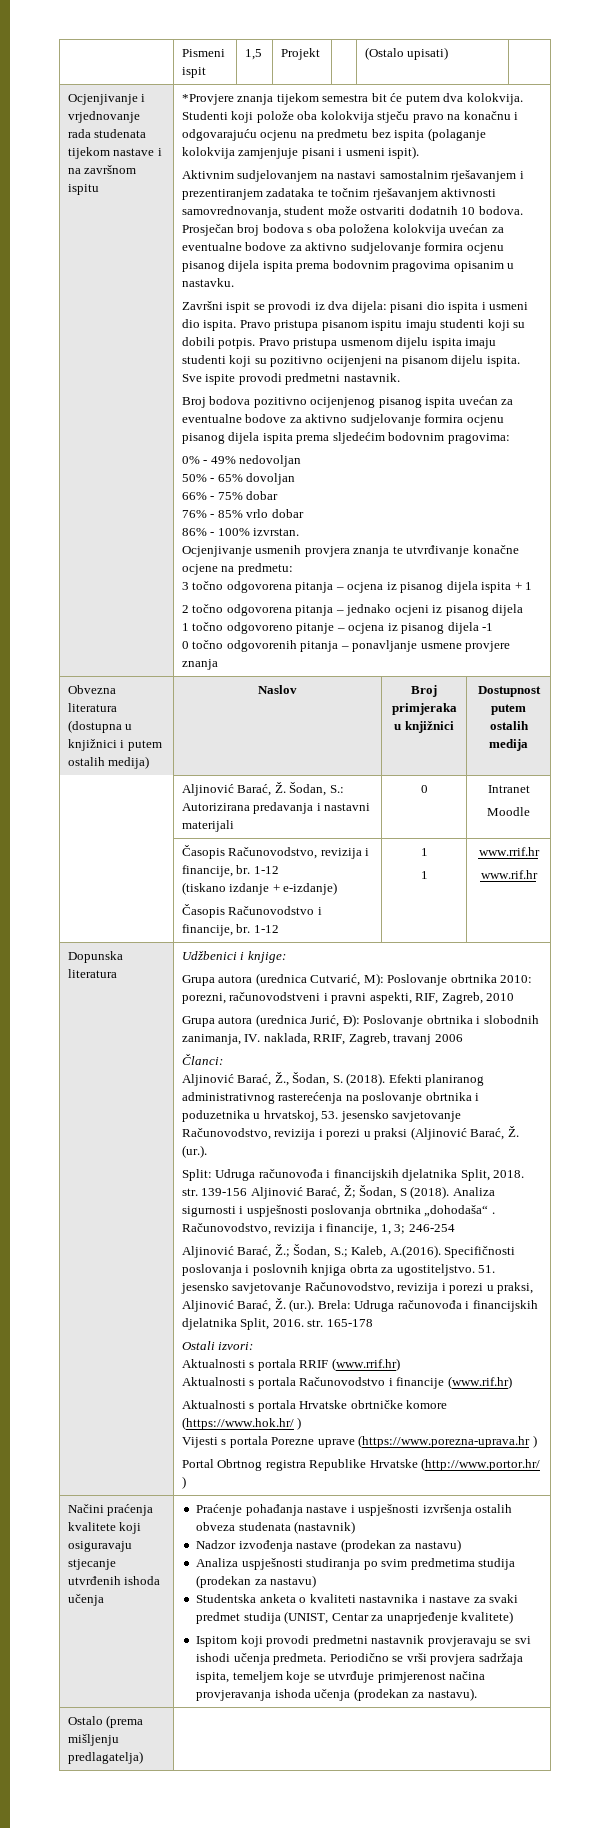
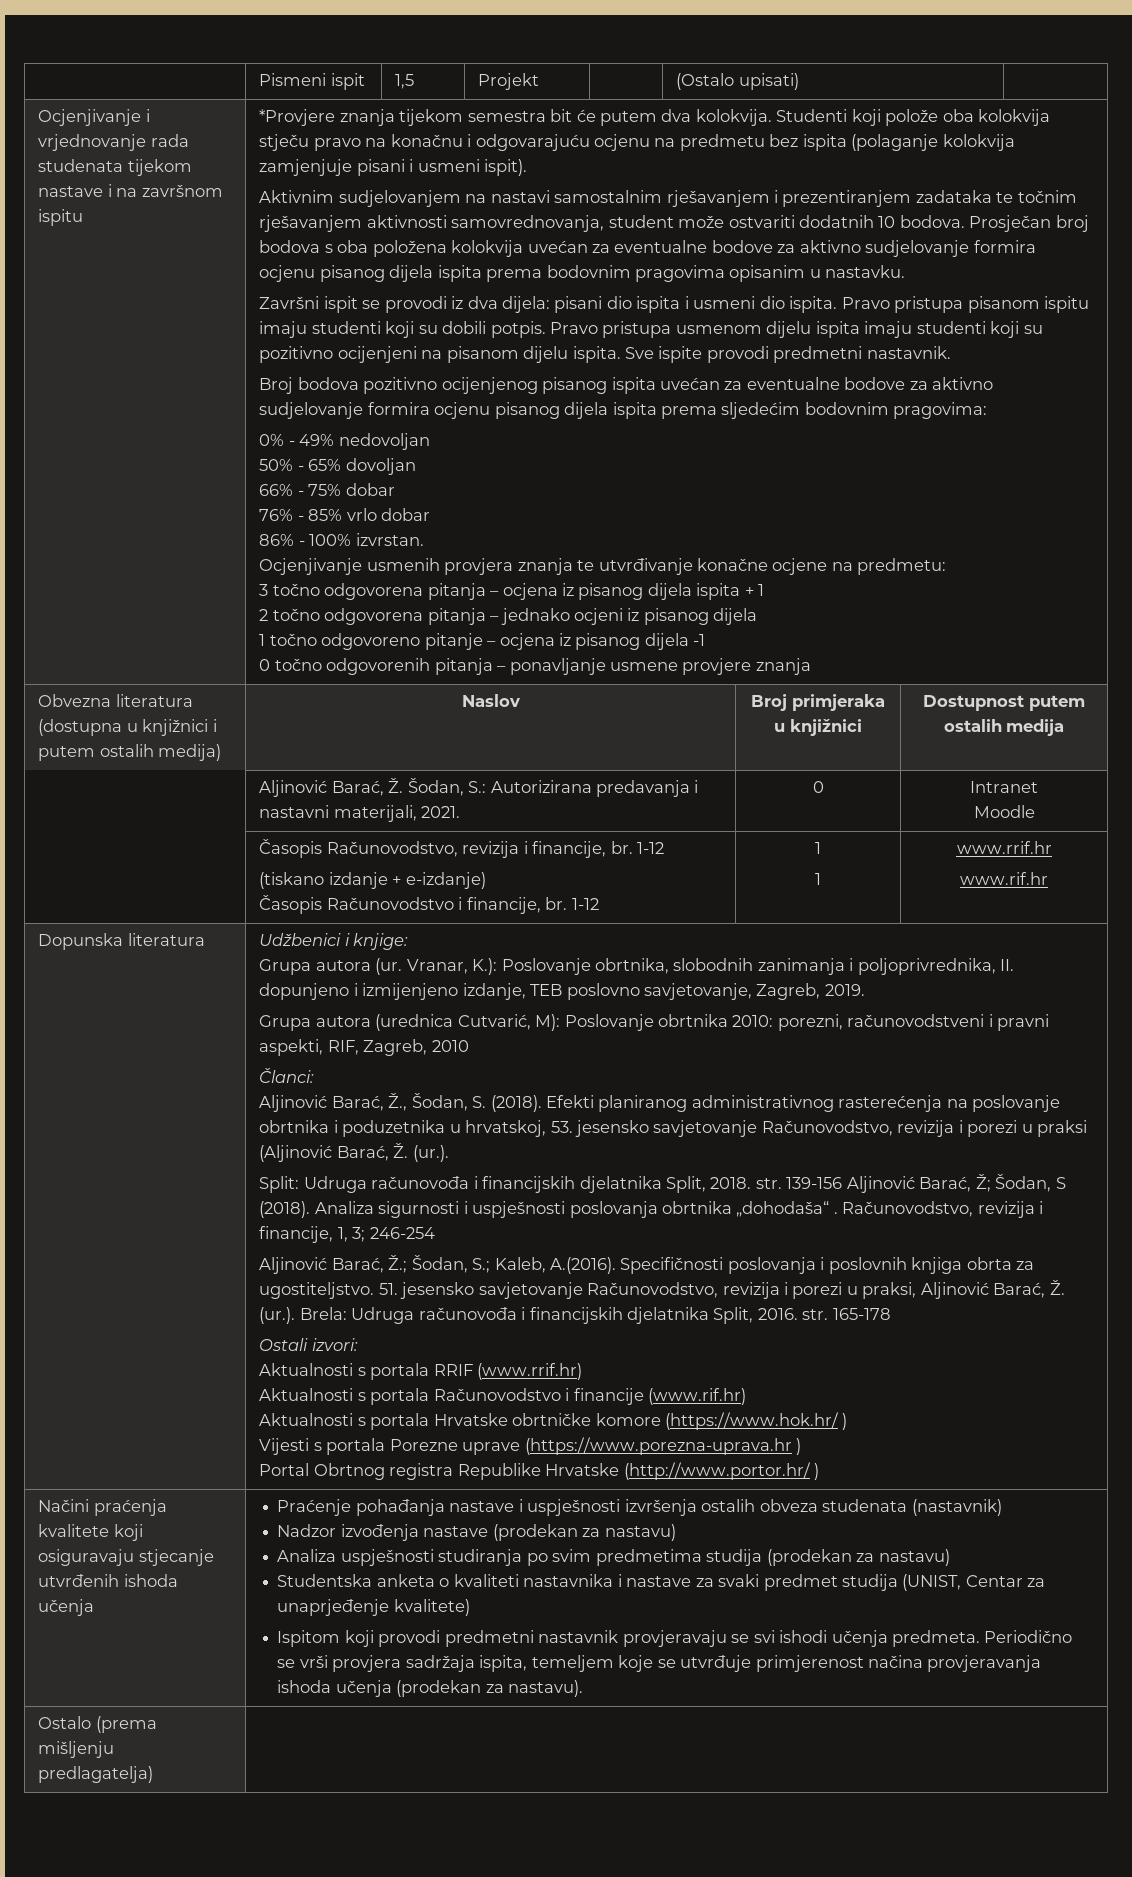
- | Aljinović Barać, Ž. Šodan, S.: Autorizirana predavanja i nastavni materijali | 0 | Intranet
+ | Aljinović Barać, Ž. Šodan, S.: Autorizirana predavanja i nastavni materijali, 2021. | 0 | Intranet
+ Grupa autora (ur. Vranar, K.): Poslovanje obrtnika, slobodnih zanimanja i poljoprivrednika, II. dopunjeno i izmijenjeno izdanje, TEB poslovno savjetovanje, Zagreb, 2019.
- Grupa autora (urednica Jurić, Đ): Poslovanje obrtnika i slobodnih zanimanja, IV. naklada, RRIF, Zagreb, travanj 2006

